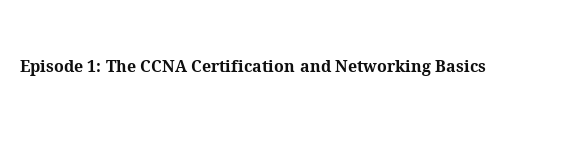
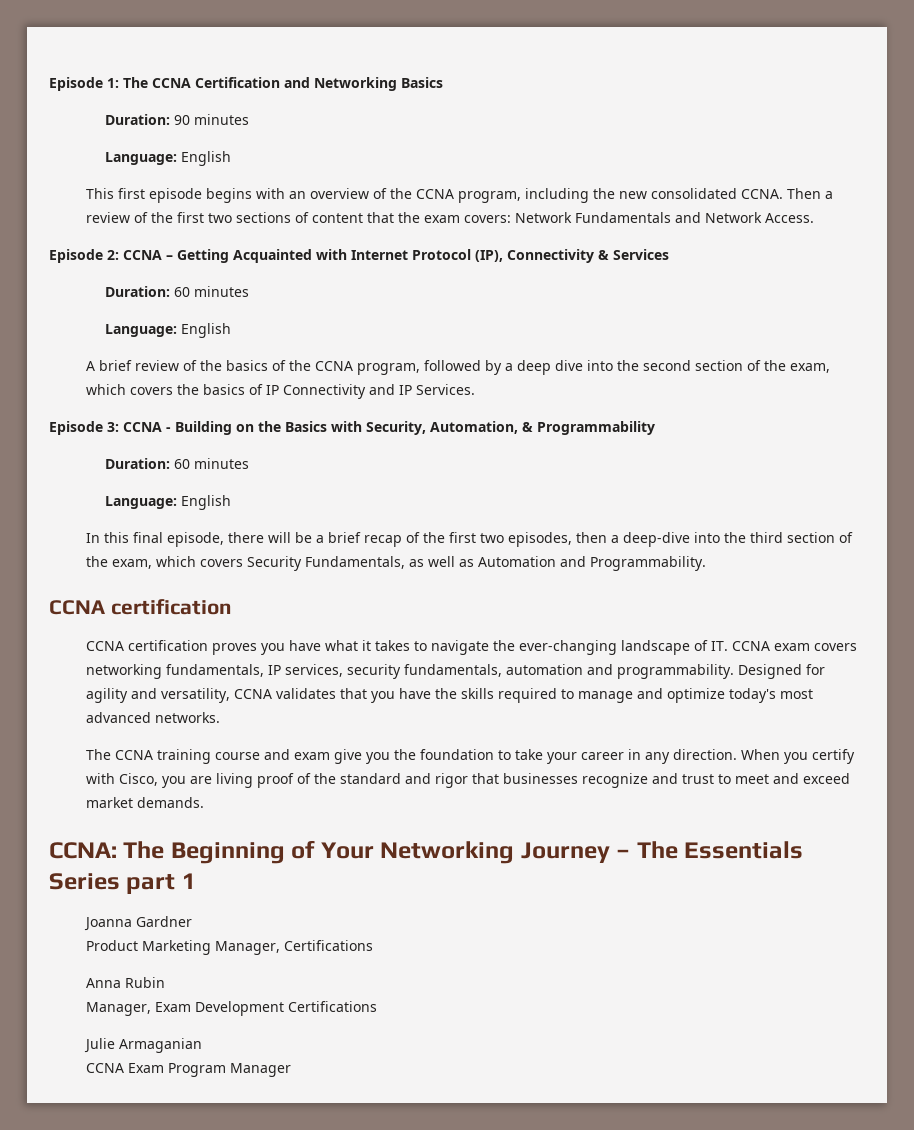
+ Duration: 90 minutes
+ Language: English
+ This first episode begins with an overview of the CCNA program, including the new consolidated CCNA. Then a review of the first two sections of content that the exam covers: Network Fundamentals and Network Access.
+ Episode 2: CCNA – Getting Acquainted with Internet Protocol (IP), Connectivity & Services
+ Duration: 60 minutes
+ Language: English
+ A brief review of the basics of the CCNA program, followed by a deep dive into the second section of the exam, which covers the basics of IP Connectivity and IP Services.
+ Episode 3: CCNA - Building on the Basics with Security, Automation, & Programmability
+ Duration: 60 minutes
+ Language: English
+ In this final episode, there will be a brief recap of the first two episodes, then a deep-dive into the third section of the exam, which covers Security Fundamentals, as well as Automation and Programmability.
+ CCNA certification
+ CCNA certification proves you have what it takes to navigate the ever-changing landscape of IT. CCNA exam covers networking fundamentals, IP services, security fundamentals, automation and programmability. Designed for agility and versatility, CCNA validates that you have the skills required to manage and optimize today's most advanced networks.
+ The CCNA training course and exam give you the foundation to take your career in any direction. When you certify with Cisco, you are living proof of the standard and rigor that businesses recognize and trust to meet and exceed market demands.
+ CCNA: The Beginning of Your Networking Journey – The Essentials Series part 1
+ Joanna Gardner
+ Product Marketing Manager, Certifications
+ Anna Rubin
+ Manager, Exam Development Certifications
+ Julie Armaganian
+ CCNA Exam Program Manager

